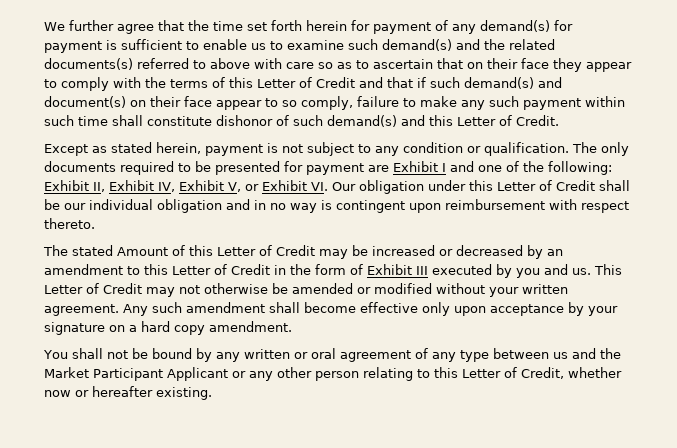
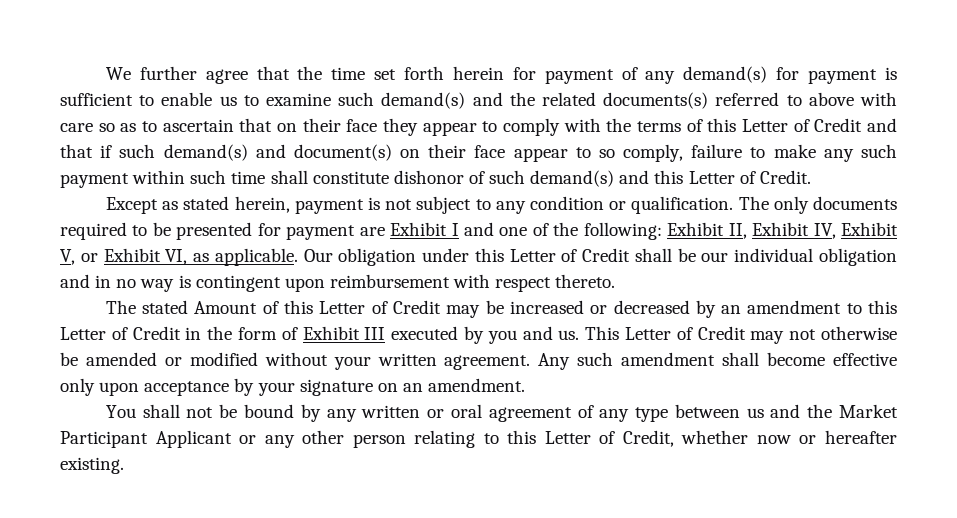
- The only documents required to be presented for payment are Exhibit I and one of the following: Exhibit II, Exhibit IV, Exhibit V, or Exhibit VI. Our obligation under this Letter of Credit shall be our individual obligation and in no way is contingent upon reimbursement with respect thereto.
+ The only documents required to be presented for payment are Exhibit I and one of the following: Exhibit II, Exhibit IV, Exhibit V, or Exhibit VI, as applicable. Our obligation under this Letter of Credit shall be our individual obligation and in no way is contingent upon reimbursement with respect thereto.
- Any such amendment shall become effective only upon acceptance by your signature on a hard copy amendment.
+ Any such amendment shall become effective only upon acceptance by your signature on an amendment.

